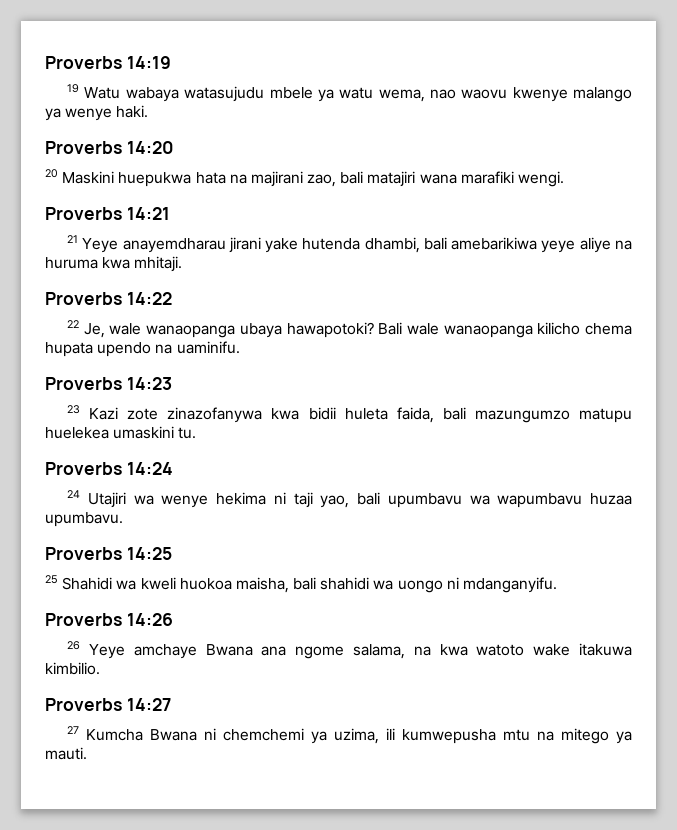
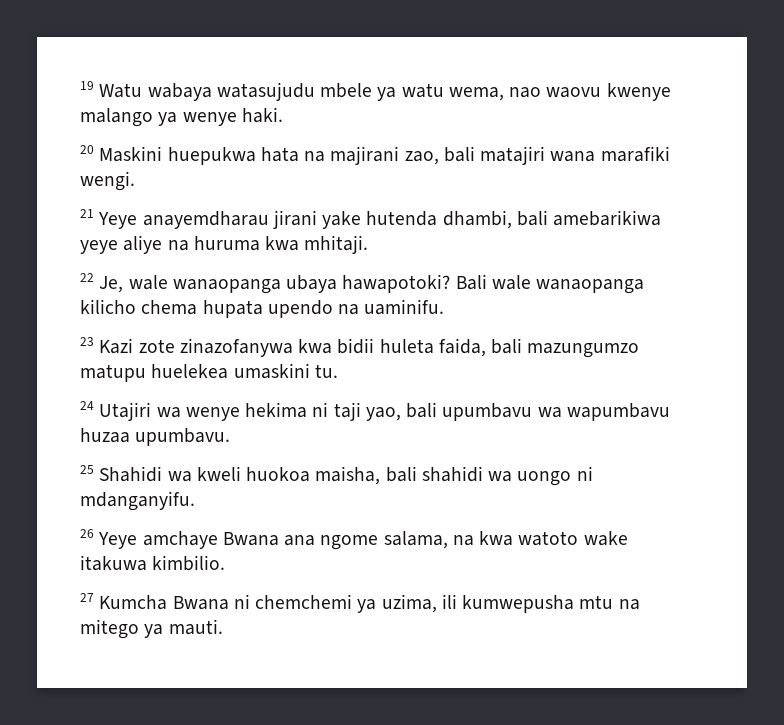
- Proverbs 14:19
- Proverbs 14:20
- Proverbs 14:21
- Proverbs 14:22
- Proverbs 14:23
- Proverbs 14:24
- Proverbs 14:25
- Proverbs 14:26
- Proverbs 14:27

